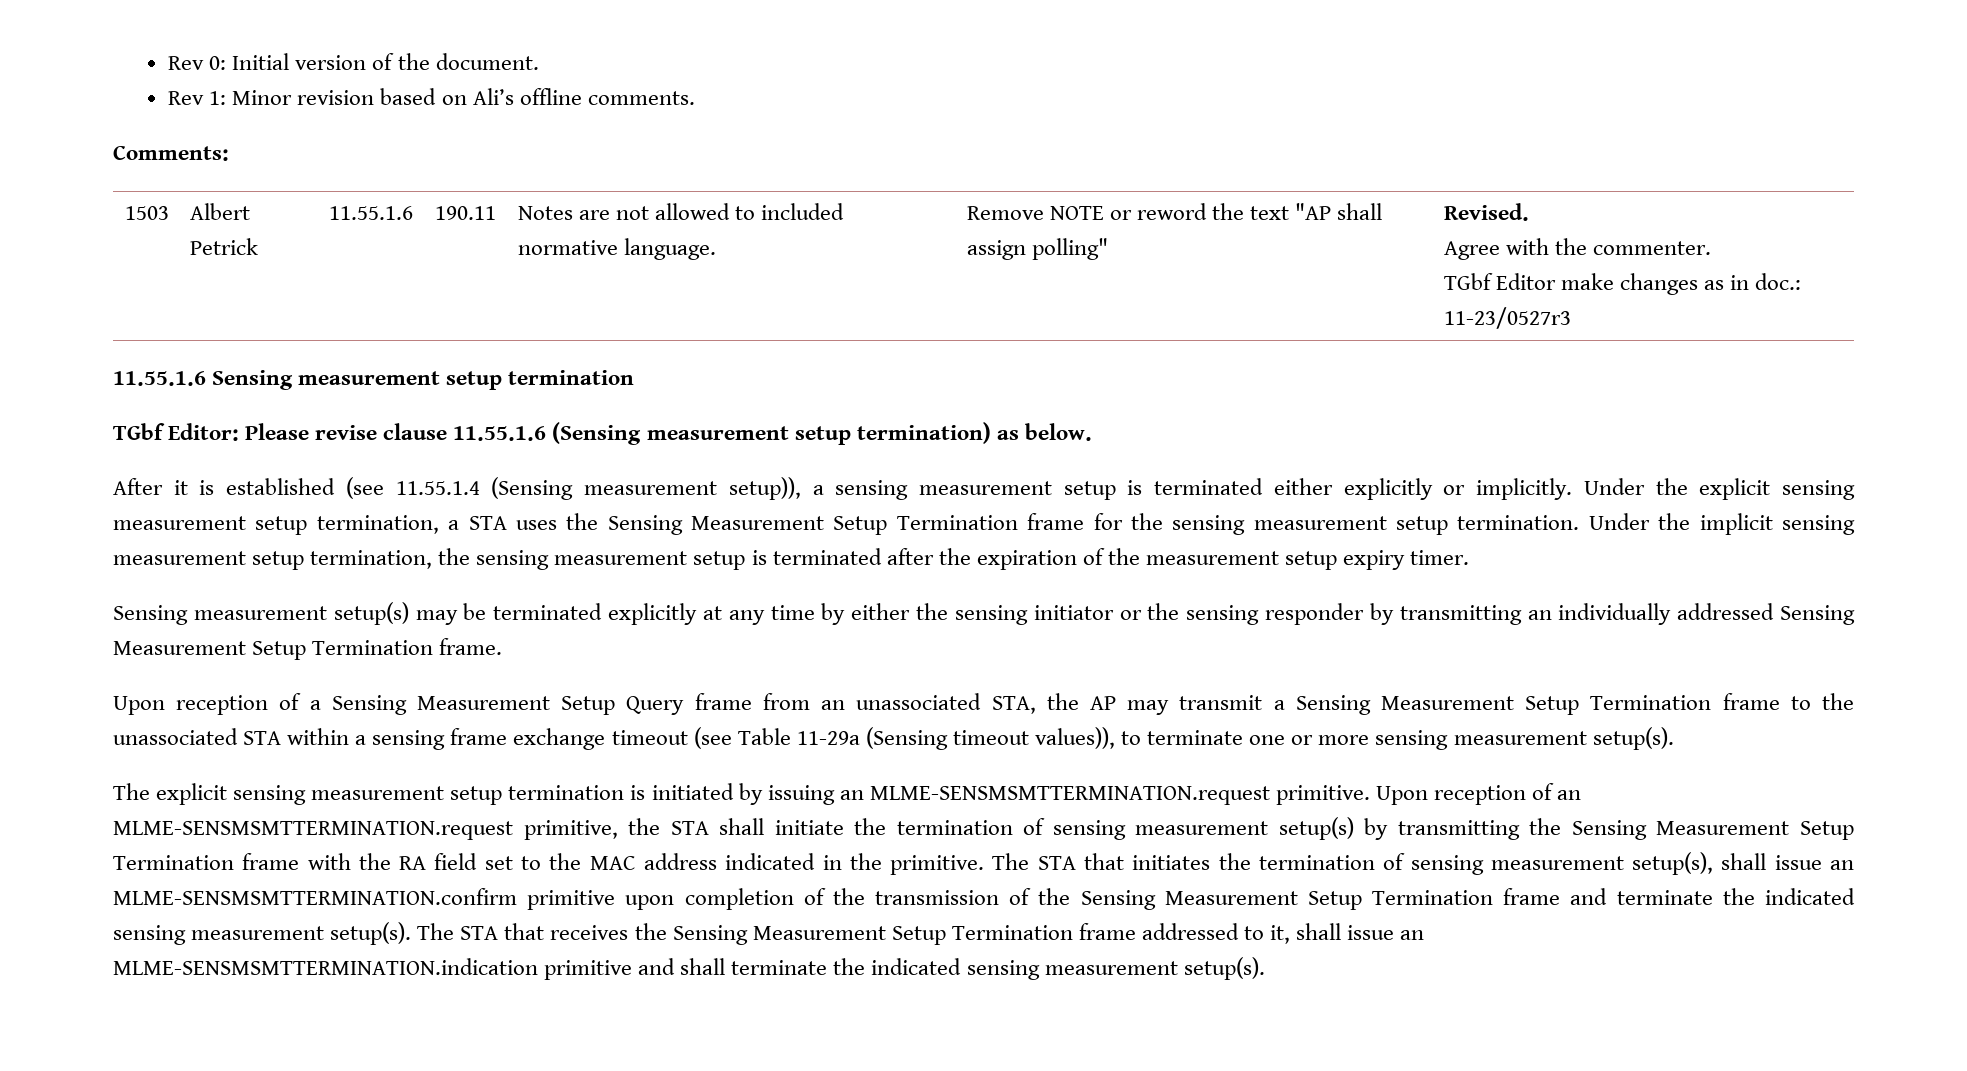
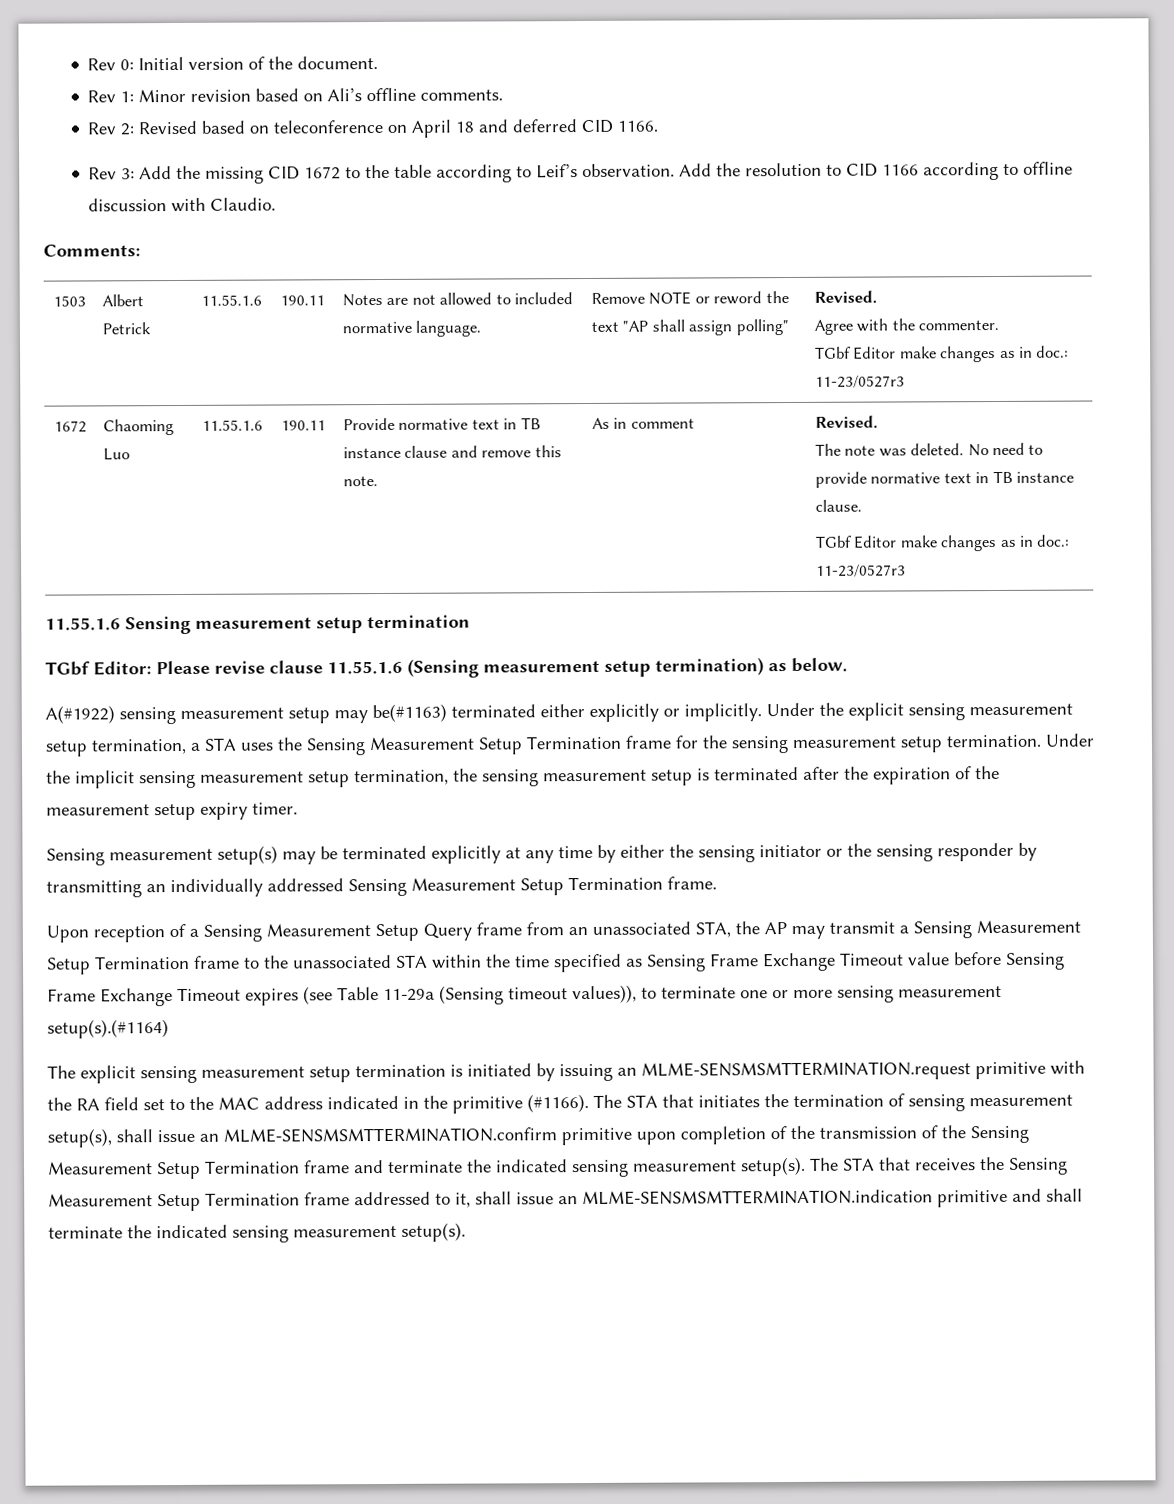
+ Rev 2: Revised based on teleconference on April 18 and deferred CID 1166.
+ Rev 3: Add the missing CID 1672 to the table according to Leif’s observation. Add the resolution to CID 1166 according to offline discussion with Claudio.
+ 1672 | Chaoming Luo | 11.55.1.6 | 190.11 | Provide normative text in TB instance clause and remove this note. | As in comment | Revised.
+ The note was deleted. No need to provide normative text in TB instance clause.
+ TGbf Editor make changes as in doc.: 11-23/0527r3
- After it is established (see 11.55.1.4 (Sensing measurement setup)), a sensing measurement setup is terminated either explicitly or implicitly.
+ A(#1922) sensing measurement setup may be(#1163) terminated either explicitly or implicitly.
- Upon reception of a Sensing Measurement Setup Query frame from an unassociated STA, the AP may transmit a Sensing Measurement Setup Termination frame to the unassociated STA within a sensing frame exchange timeout (see Table 11-29a (Sensing timeout values)), to terminate one or more sensing measurement setup(s).
+ Upon reception of a Sensing Measurement Setup Query frame from an unassociated STA, the AP may transmit a Sensing Measurement Setup Termination frame to the unassociated STA within the time specified as Sensing Frame Exchange Timeout value before Sensing Frame Exchange Timeout expires (see Table 11-29a (Sensing timeout values)), to terminate one or more sensing measurement setup(s).(#1164)
- The explicit sensing measurement setup termination is initiated by issuing an MLME-SENSMSMTTERMINATION.request primitive. Upon reception of an MLME-SENSMSMTTERMINATION.request primitive, the STA shall initiate the termination of sensing measurement setup(s) by transmitting the Sensing Measurement Setup Termination frame with the RA field set to the MAC address indicated in the primitive.
+ The explicit sensing measurement setup termination is initiated by issuing an MLME-SENSMSMTTERMINATION.request primitive with the RA field set to the MAC address indicated in the primitive (#1166).

